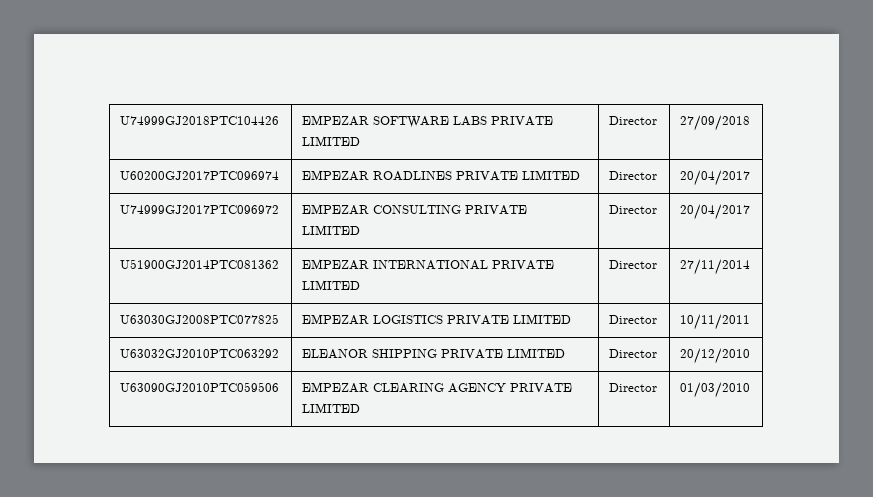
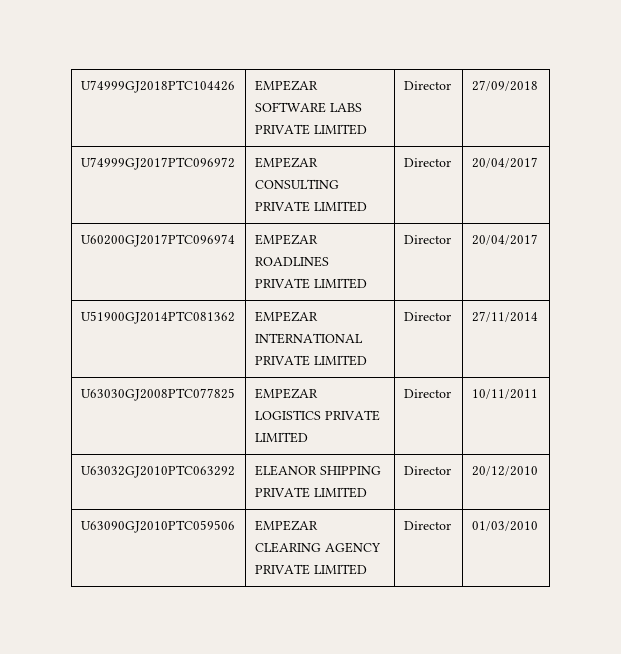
+ U74999GJ2017PTC096972 | EMPEZAR CONSULTING PRIVATE LIMITED | Director | 20/04/2017
  U60200GJ2017PTC096974 | EMPEZAR ROADLINES PRIVATE LIMITED | Director | 20/04/2017
- U74999GJ2017PTC096972 | EMPEZAR CONSULTING PRIVATE LIMITED | Director | 20/04/2017

